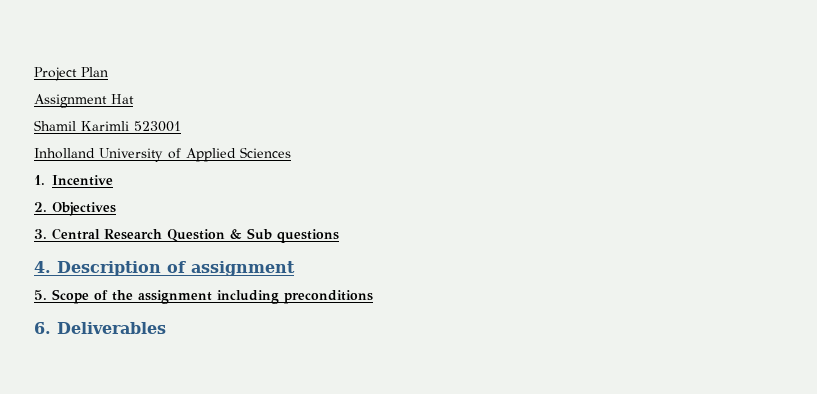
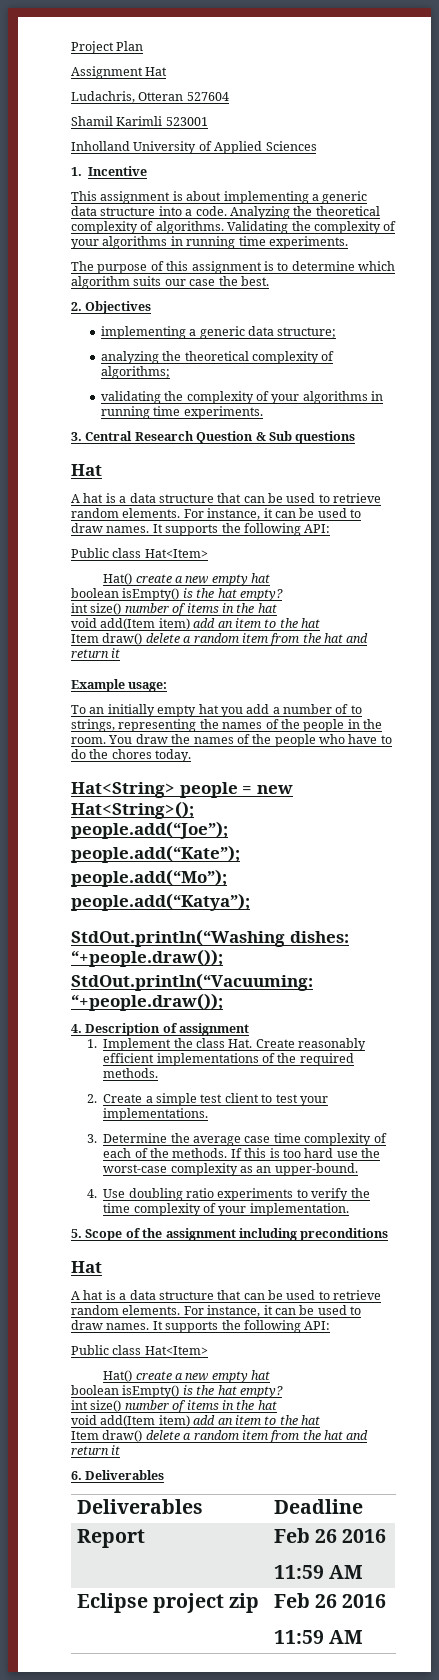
+ Ludachris, Otteran 527604
+ This assignment is about implementing a generic data structure into a code. Analyzing the theoretical complexity of algorithms. Validating the complexity of your algorithms in running time experiments.
+ The purpose of this assignment is to determine which algorithm suits our case the best.
  2. Objectives
+ implementing a generic data structure;
+ analyzing the theoretical complexity of algorithms;
+ validating the complexity of your algorithms in running time experiments.
  3. Central Research Question & Sub questions
+ Hat
+ A hat is a data structure that can be used to retrieve random elements. For instance, it can be used to draw names. It supports the following API:
+ Public class Hat<Item>
+ Hat() create a new empty hat
+ boolean isEmpty() is the hat empty?
+ int size() number of items in the hat
+ void add(Item item) add an item to the hat
+ Item draw() delete a random item from the hat and return it
+ Example usage:
+ To an initially empty hat you add a number of to strings, representing the names of the people in the room. You draw the names of the people who have to do the chores today.
+ Hat<String> people = new Hat<String>();
+ people.add(“Joe”);
+ people.add(“Kate”);
+ people.add(“Mo”);
+ people.add(“Katya”);
+ StdOut.println(“Washing dishes: “+people.draw());
+ StdOut.println(“Vacuuming: “+people.draw());
  4. Description of assignment
+ 1. Implement the class Hat. Create reasonably efficient implementations of the required methods.
+ 2. Create a simple test client to test your implementations.
+ 3. Determine the average case time complexity of each of the methods. If this is too hard use the worst-case complexity as an upper-bound.
+ 4. Use doubling ratio experiments to verify the time complexity of your implementation.
  5. Scope of the assignment including preconditions
+ Hat
+ A hat is a data structure that can be used to retrieve random elements. For instance, it can be used to draw names. It supports the following API:
+ Public class Hat<Item>
+ Hat() create a new empty hat
+ boolean isEmpty() is the hat empty?
+ int size() number of items in the hat
+ void add(Item item) add an item to the hat
+ Item draw() delete a random item from the hat and return it
  6. Deliverables
+ Deliverables | Deadline
+ Report | Feb 26 2016
+ 11:59 AM
+ Eclipse project zip | Feb 26 2016
+ 11:59 AM

